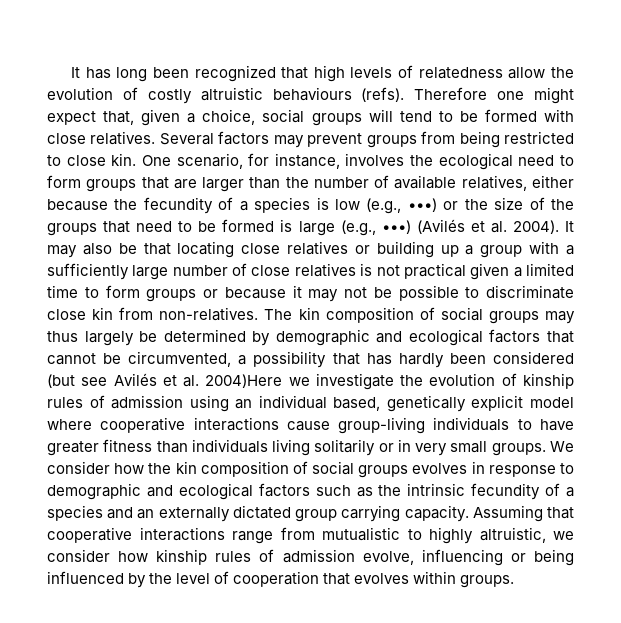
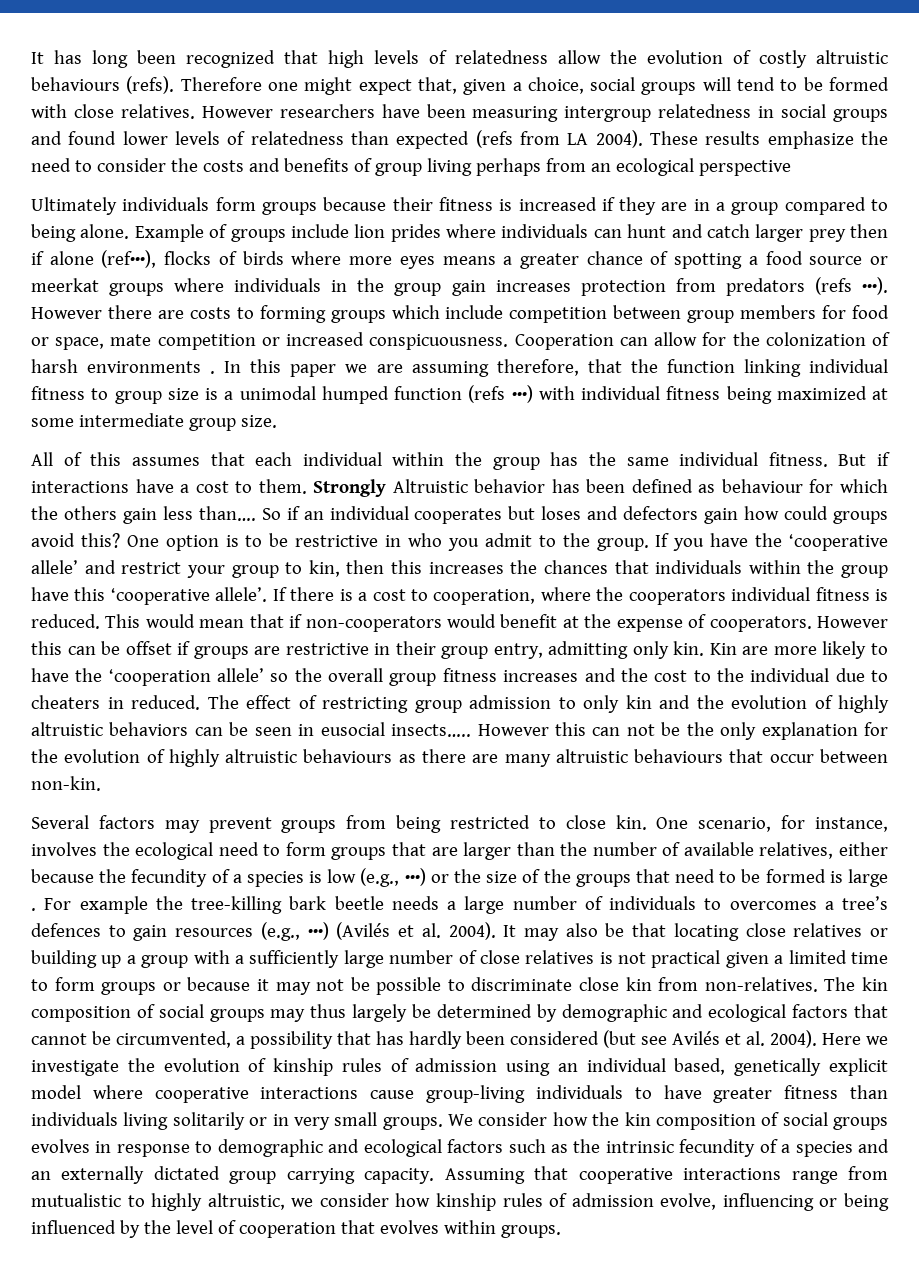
- Therefore one might expect that, given a choice, social groups will tend to be formed with close relatives. Several factors may prevent groups from being restricted to close kin.
+ Therefore one might expect that, given a choice, social groups will tend to be formed with close relatives. However researchers have been measuring intergroup relatedness in social groups and found lower levels of relatedness than expected (refs from LA 2004). These results emphasize the need to consider the costs and benefits of group living perhaps from an ecological perspective
+ Ultimately individuals form groups because their fitness is increased if they are in a group compared to being alone. Example of groups include lion prides where individuals can hunt and catch larger prey then if alone (ref•••), flocks of birds where more eyes means a greater chance of spotting a food source or meerkat groups where individuals in the group gain increases protection from predators (refs •••). However there are costs to forming groups which include competition between group members for food or space, mate competition or increased conspicuousness. Cooperation can allow for the colonization of harsh environments . In this paper we are assuming therefore, that the function linking individual fitness to group size is a unimodal humped function (refs •••) with individual fitness being maximized at some intermediate group size.
+ All of this assumes that each individual within the group has the same individual fitness. But if interactions have a cost to them. Strongly Altruistic behavior has been defined as behaviour for which the others gain less than…. So if an individual cooperates but loses and defectors gain how could groups avoid this? One option is to be restrictive in who you admit to the group. If you have the ‘cooperative allele’ and restrict your group to kin, then this increases the chances that individuals within the group have this ‘cooperative allele’. If there is a cost to cooperation, where the cooperators individual fitness is reduced. This would mean that if non-cooperators would benefit at the expense of cooperators. However this can be offset if groups are restrictive in their group entry, admitting only kin. Kin are more likely to have the ‘cooperation allele’ so the overall group fitness increases and the cost to the individual due to cheaters in reduced. The effect of restricting group admission to only kin and the evolution of highly altruistic behaviors can be seen in eusocial insects….. However this can not be the only explanation for the evolution of highly altruistic behaviours as there are many altruistic behaviours that occur between non-kin.
+ Several factors may prevent groups from being restricted to close kin.
- One scenario, for instance, involves the ecological need to form groups that are larger than the number of available relatives, either because the fecundity of a species is low (e.g., •••) or the size of the groups that need to be formed is large (e.g., •••) (Avilés et al. 2004).
+ One scenario, for instance, involves the ecological need to form groups that are larger than the number of available relatives, either because the fecundity of a species is low (e.g., •••) or the size of the groups that need to be formed is large . For example the tree-killing bark beetle needs a large number of individuals to overcomes a tree’s defences to gain resources (e.g., •••) (Avilés et al. 2004).
- The kin composition of social groups may thus largely be determined by demographic and ecological factors that cannot be circumvented, a possibility that has hardly been considered (but see Avilés et al. 2004)Here we investigate the evolution of kinship rules of admission using an individual based, genetically explicit model where cooperative interactions cause group-living individuals to have greater fitness than individuals living solitarily or in very small groups.
+ The kin composition of social groups may thus largely be determined by demographic and ecological factors that cannot be circumvented, a possibility that has hardly been considered (but see Avilés et al. 2004). Here we investigate the evolution of kinship rules of admission using an individual based, genetically explicit model where cooperative interactions cause group-living individuals to have greater fitness than individuals living solitarily or in very small groups.

